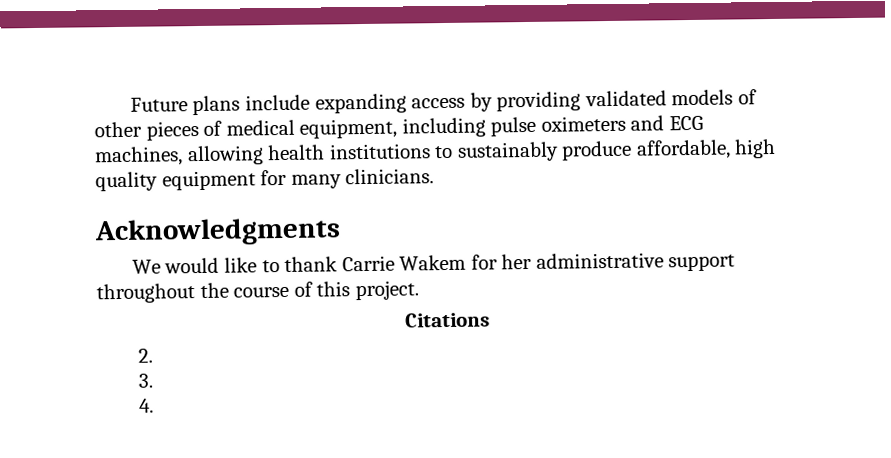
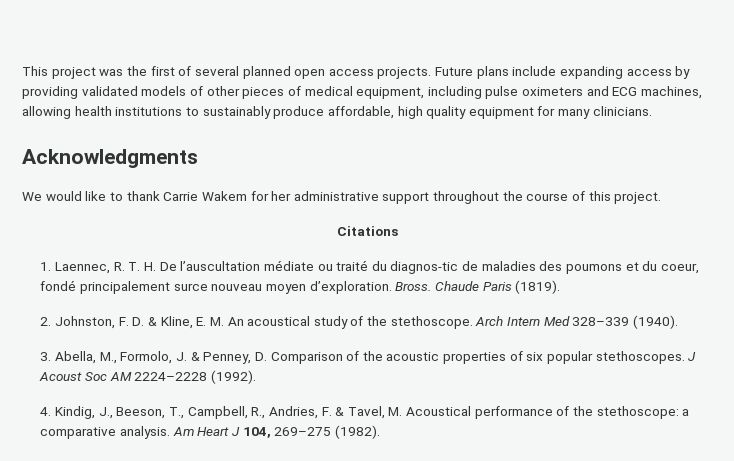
+ This project was the first of several planned open access projects.
- 2.
- 3.
- 4.
+ 1. Laennec, R. T. H. De l’auscultation médiate ou traité du diagnos-tic de maladies des poumons et du coeur, fondé principalement surce nouveau moyen d’exploration. Bross. Chaude Paris (1819).
+ 2. Johnston, F. D. & Kline, E. M. An acoustical study of the stethoscope. Arch Intern Med 328–339 (1940).
+ 3. Abella, M., Formolo, J. & Penney, D. Comparison of the acoustic properties of six popular stethoscopes. J Acoust Soc AM 2224–2228 (1992).
+ 4. Kindig, J., Beeson, T., Campbell, R., Andries, F. & Tavel, M. Acoustical performance of the stethoscope: a comparative analysis. Am Heart J 104, 269–275 (1982).

